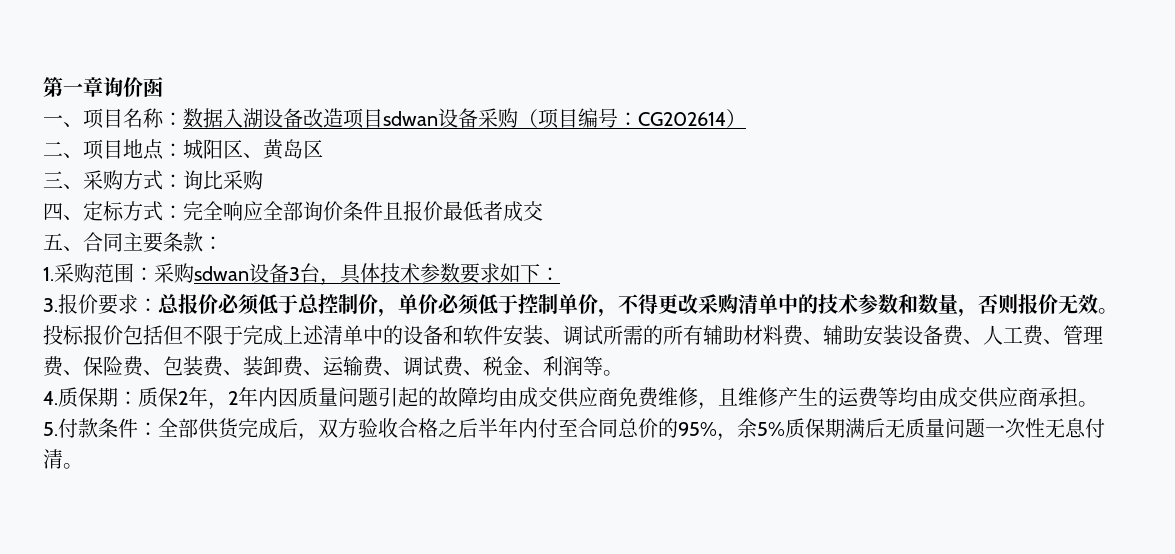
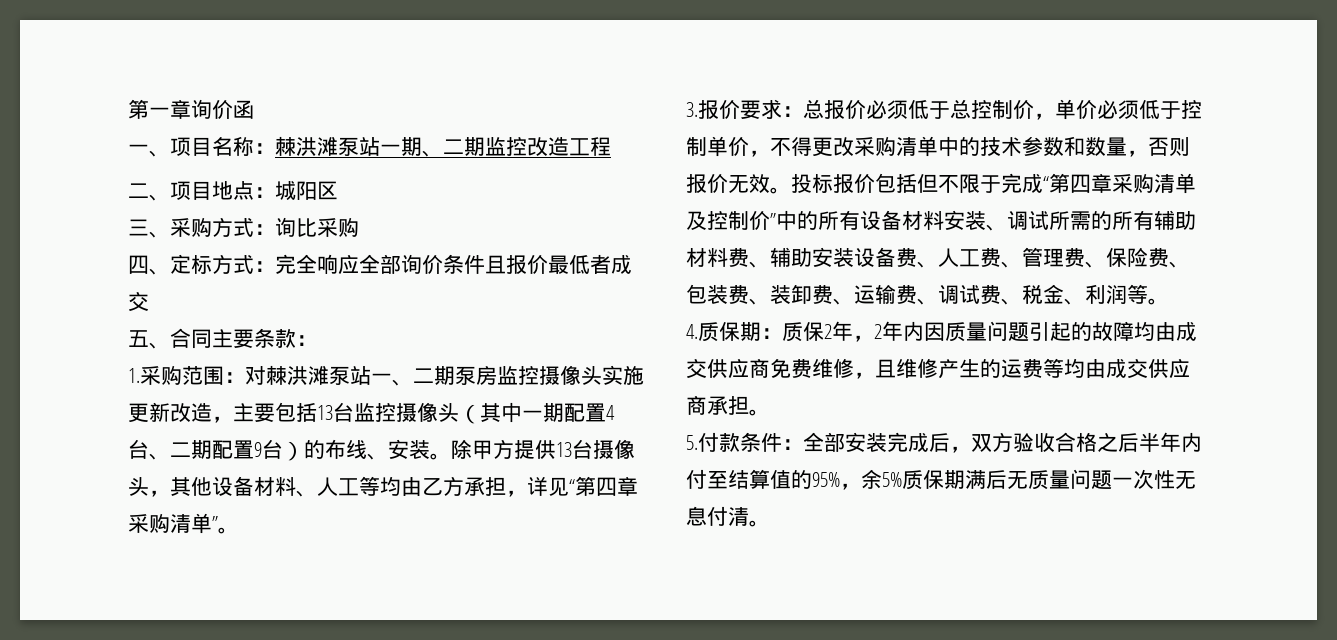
- 一、项目名称：数据入湖设备改造项目sdwan设备采购（项目编号：CG202614）
+ 一、项目名称：棘洪滩泵站一期、二期监控改造工程
- 二、项目地点：城阳区、黄岛区
+ 二、项目地点：城阳区
- 1.采购范围：采购sdwan设备3台，具体技术参数要求如下：
+ 1.采购范围：对棘洪滩泵站一、二期泵房监控摄像头实施更新改造，主要包括13台监控摄像头（其中一期配置4台、二期配置9台）的布线、安装。除甲方提供13台摄像头，其他设备材料、人工等均由乙方承担，详见“第四章采购清单”。
- 投标报价包括但不限于完成上述清单中的设备和软件安装、调试所需的所有辅助材料费、辅助安装设备费、人工费、管理费、保险费、包装费、装卸费、运输费、调试费、税金、利润等。
+ 投标报价包括但不限于完成“第四章采购清单及控制价”中的所有设备材料安装、调试所需的所有辅助材料费、辅助安装设备费、人工费、管理费、保险费、包装费、装卸费、运输费、调试费、税金、利润等。
- 5.付款条件：全部供货完成后，双方验收合格之后半年内付至合同总价的95%，余5%质保期满后无质量问题一次性无息付清。
+ 5.付款条件：全部安装完成后，双方验收合格之后半年内付至结算值的95%，余5%质保期满后无质量问题一次性无息付清。

